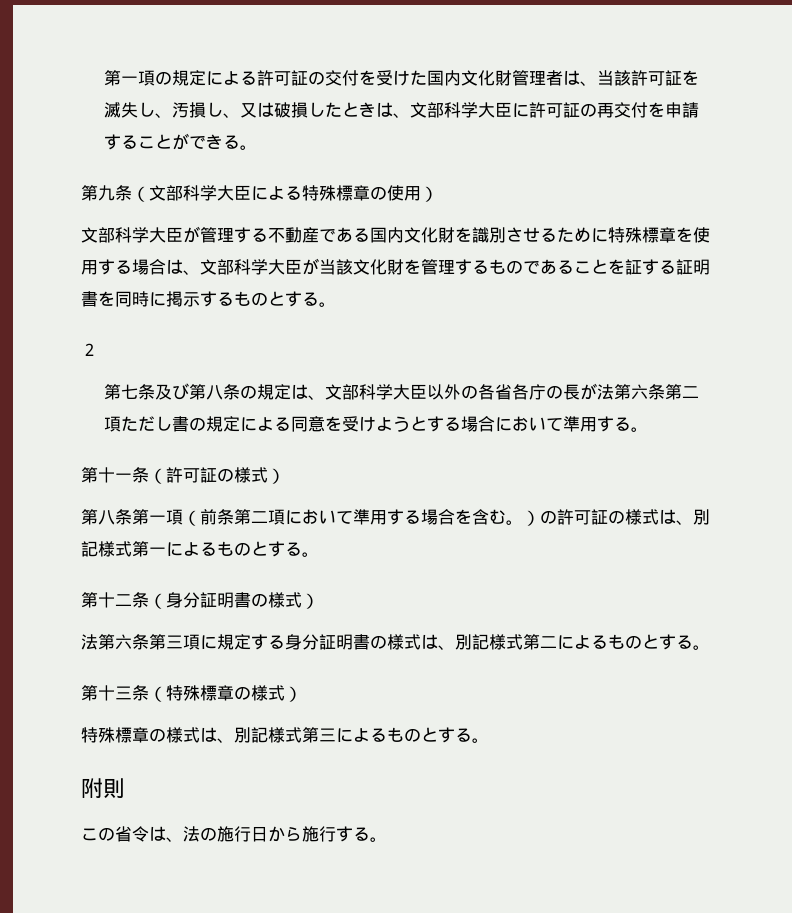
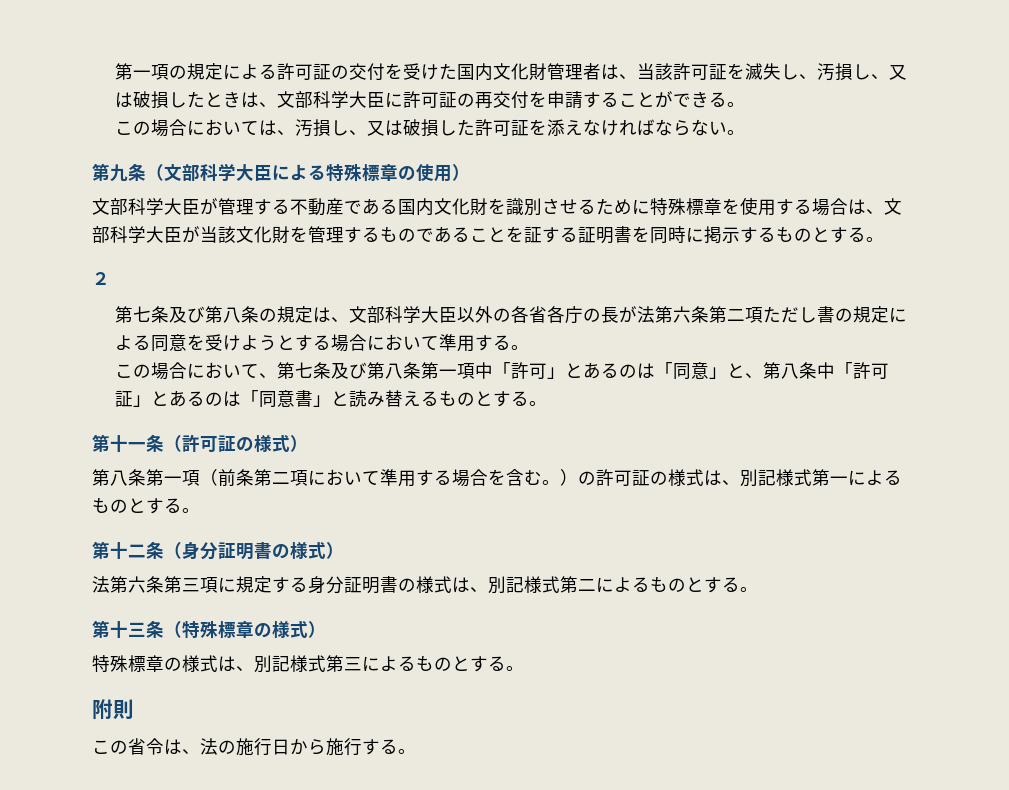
+ この場合においては、汚損し、又は破損した許可証を添えなければならない。
+ この場合において、第七条及び第八条第一項中「許可」とあるのは「同意」と、第八条中「許可証」とあるのは「同意書」と読み替えるものとする。

